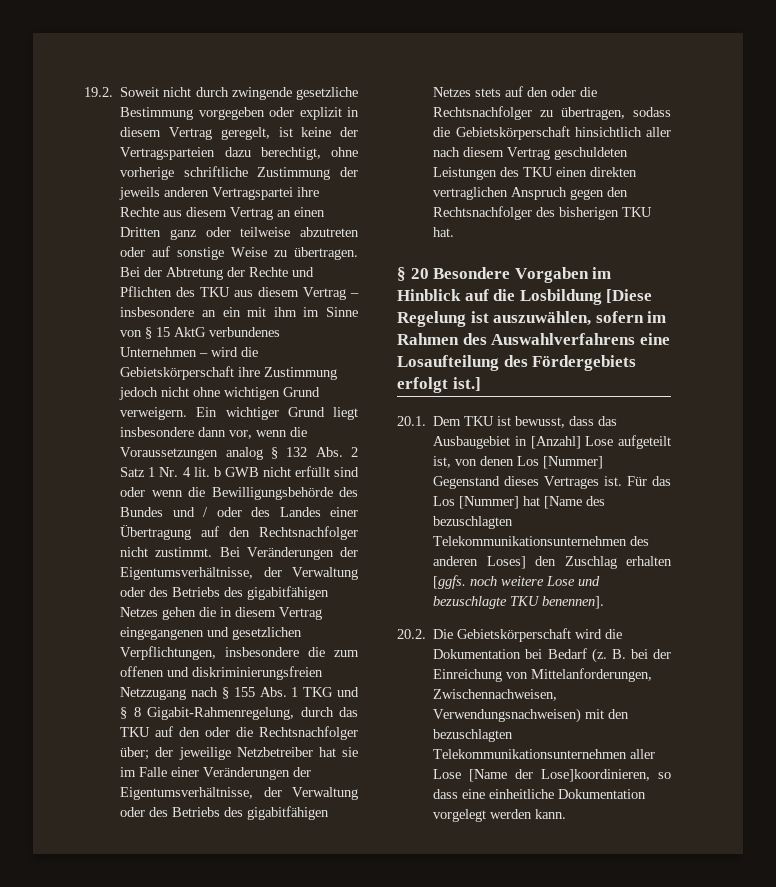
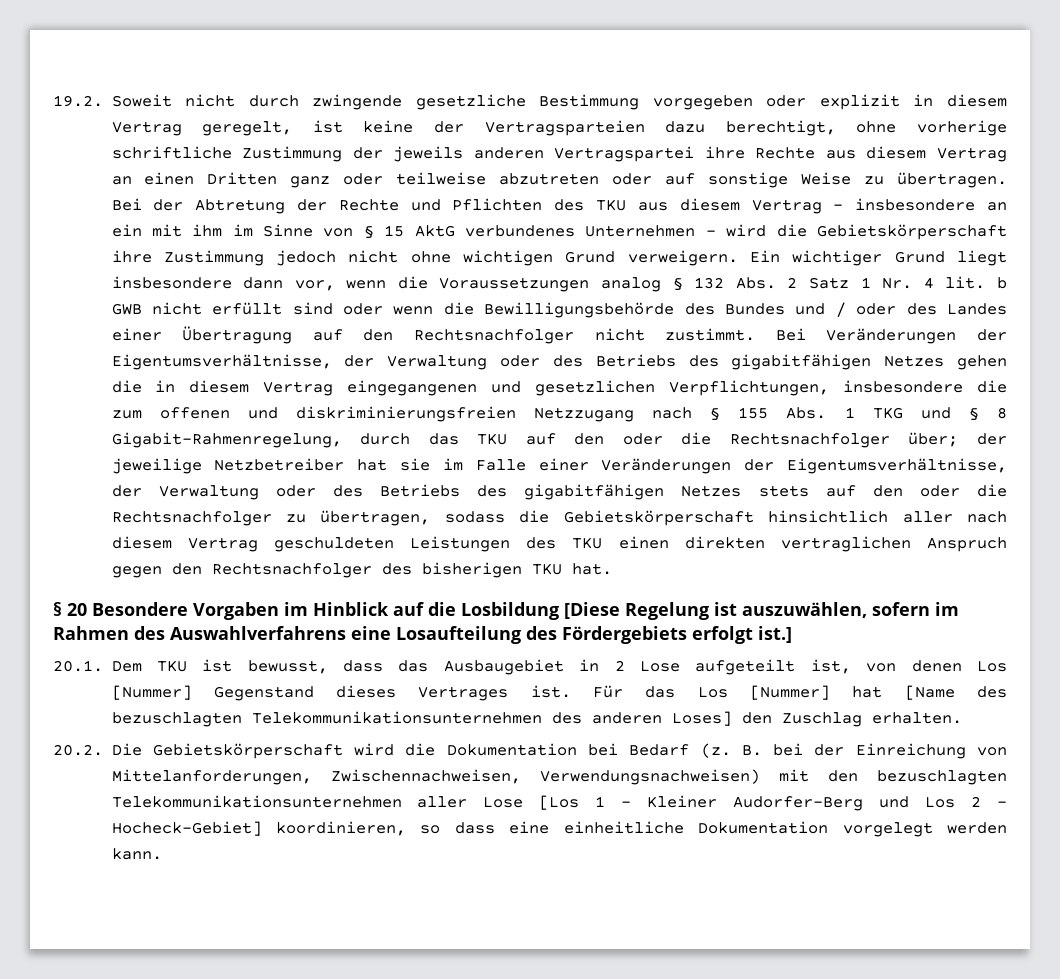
- 20.1. Dem TKU ist bewusst, dass das Ausbaugebiet in [Anzahl] Lose aufgeteilt ist, von denen Los [Nummer] Gegenstand dieses Vertrages ist.
+ 20.1. Dem TKU ist bewusst, dass das Ausbaugebiet in 2 Lose aufgeteilt ist, von denen Los [Nummer] Gegenstand dieses Vertrages ist.
- Für das Los [Nummer] hat [Name des bezuschlagten Telekommunikationsunternehmen des anderen Loses] den Zuschlag erhalten [ggfs. noch weitere Lose und bezuschlagte TKU benennen].
+ Für das Los [Nummer] hat [Name des bezuschlagten Telekommunikationsunternehmen des anderen Loses] den Zuschlag erhalten.
- B. bei der Einreichung von Mittelanforderungen, Zwischennachweisen, Verwendungsnachweisen) mit den bezuschlagten Telekommunikationsunternehmen aller Lose [Name der Lose]koordinieren, so dass eine einheitliche Dokumentation vorgelegt werden kann.
+ B. bei der Einreichung von Mittelanforderungen, Zwischennachweisen, Verwendungsnachweisen) mit den bezuschlagten Telekommunikationsunternehmen aller Lose [Los 1 – Kleiner Audorfer-Berg und Los 2 – Hocheck-Gebiet] koordinieren, so dass eine einheitliche Dokumentation vorgelegt werden kann.

